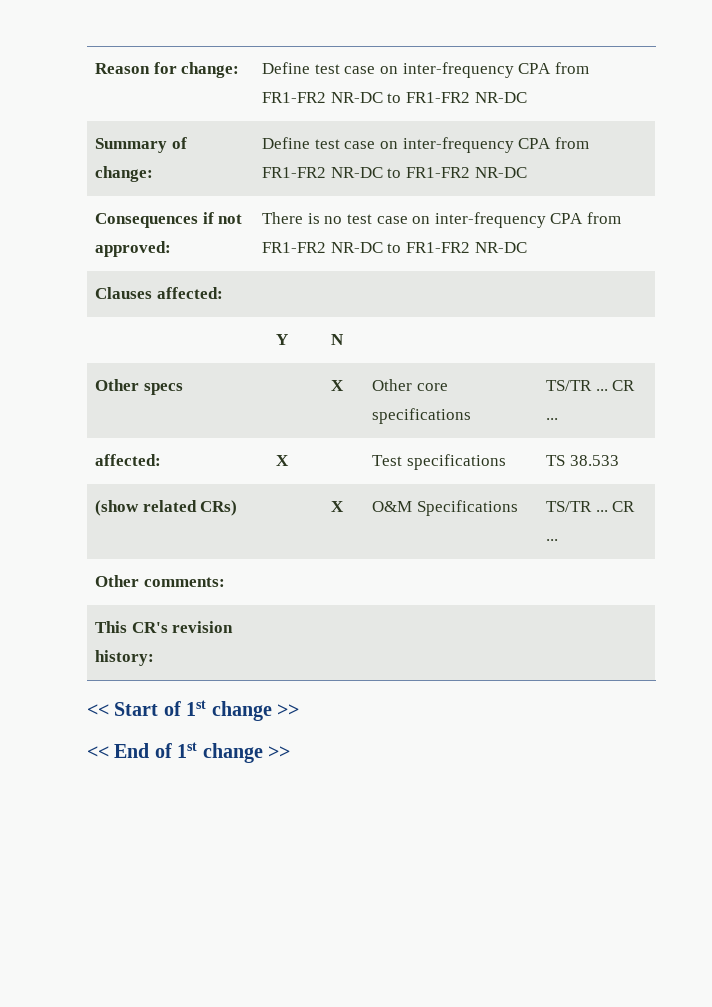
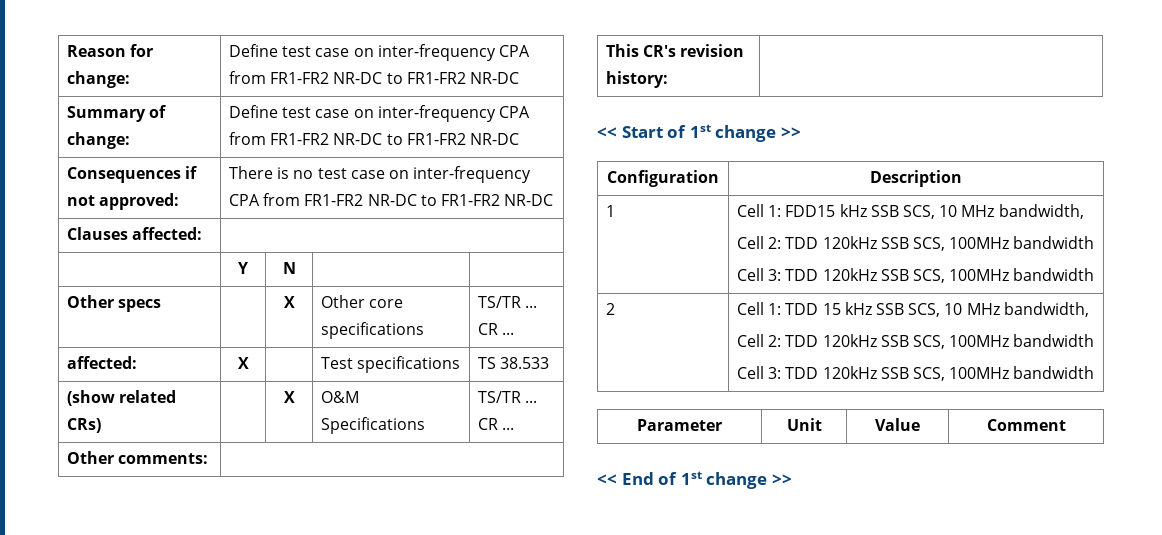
+ Configuration | Description
+ 1 | Cell 1: FDD15 kHz SSB SCS, 10 MHz bandwidth,
+ Cell 2: TDD 120kHz SSB SCS, 100MHz bandwidth
+ Cell 3: TDD 120kHz SSB SCS, 100MHz bandwidth
+ 2 | Cell 1: TDD 15 kHz SSB SCS, 10 MHz bandwidth,
+ Cell 2: TDD 120kHz SSB SCS, 100MHz bandwidth
+ Cell 3: TDD 120kHz SSB SCS, 100MHz bandwidth
+ Parameter | Unit | Value | Comment

